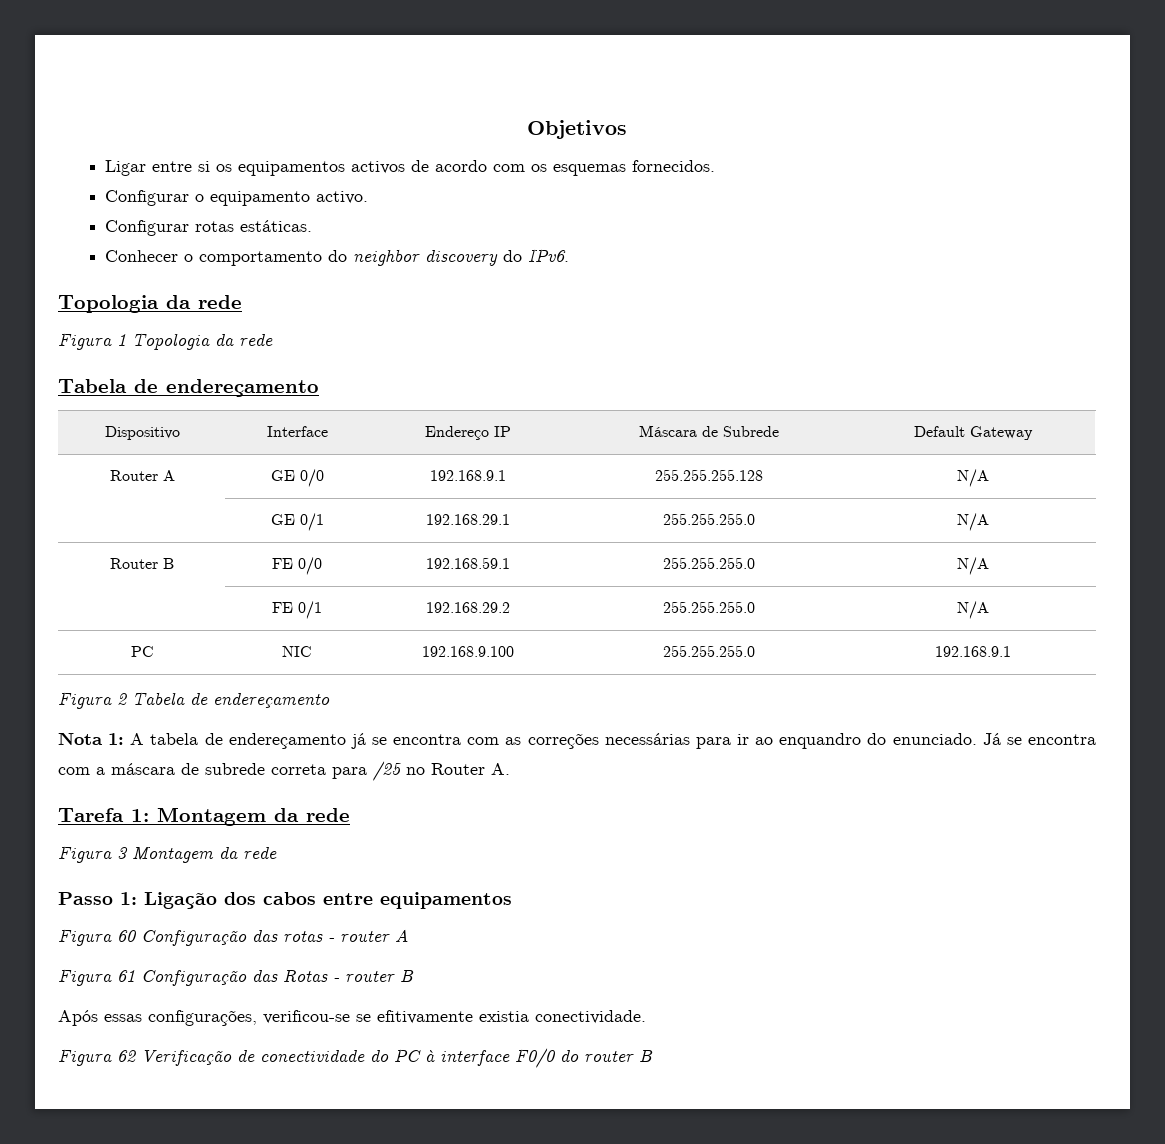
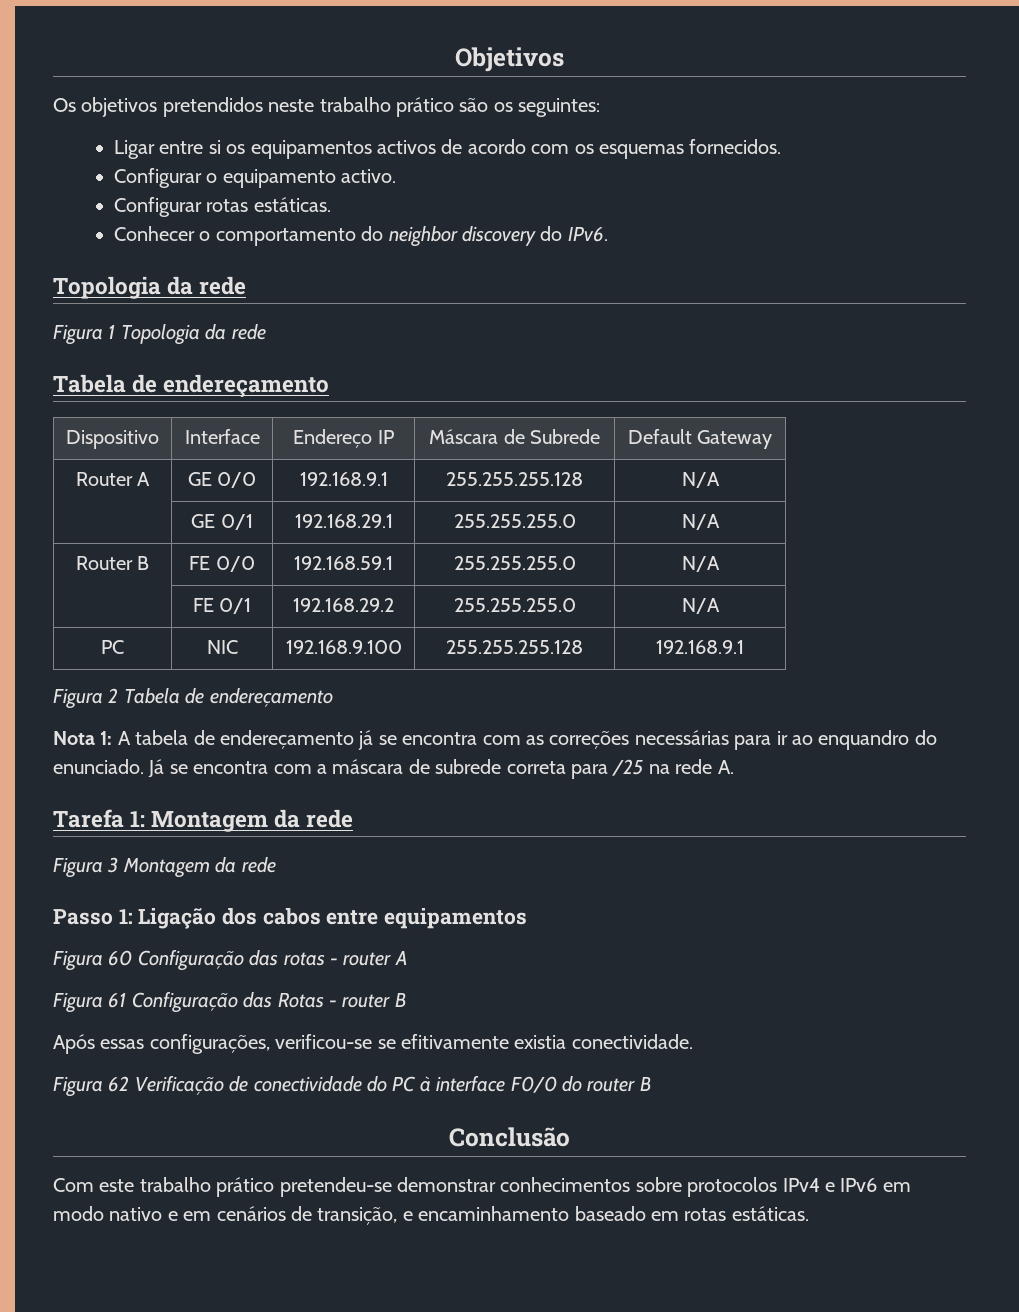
+ Os objetivos pretendidos neste trabalho prático são os seguintes:
- PC | NIC | 192.168.9.100 | 255.255.255.0 | 192.168.9.1
+ PC | NIC | 192.168.9.100 | 255.255.255.128 | 192.168.9.1
- Já se encontra com a máscara de subrede correta para /25 no Router A.
+ Já se encontra com a máscara de subrede correta para /25 na rede A.
+ Conclusão
+ Com este trabalho prático pretendeu-se demonstrar conhecimentos sobre protocolos IPv4 e IPv6 em modo nativo e em cenários de transição, e encaminhamento baseado em rotas estáticas.

